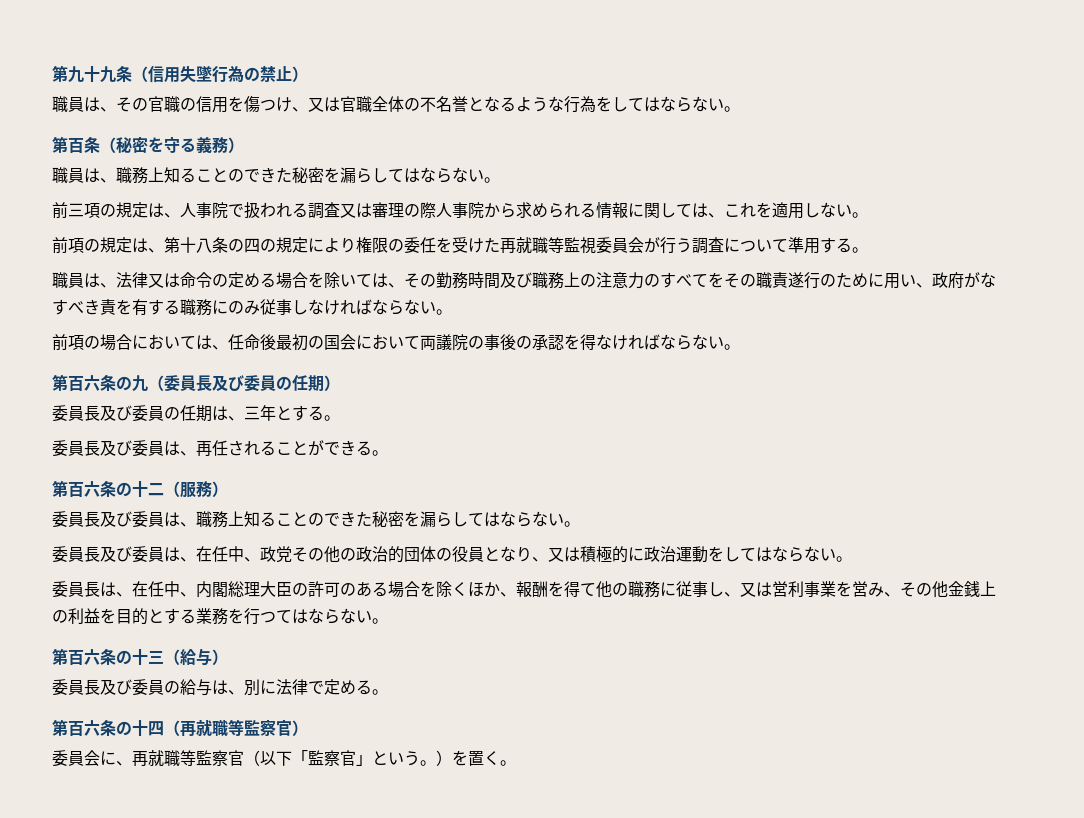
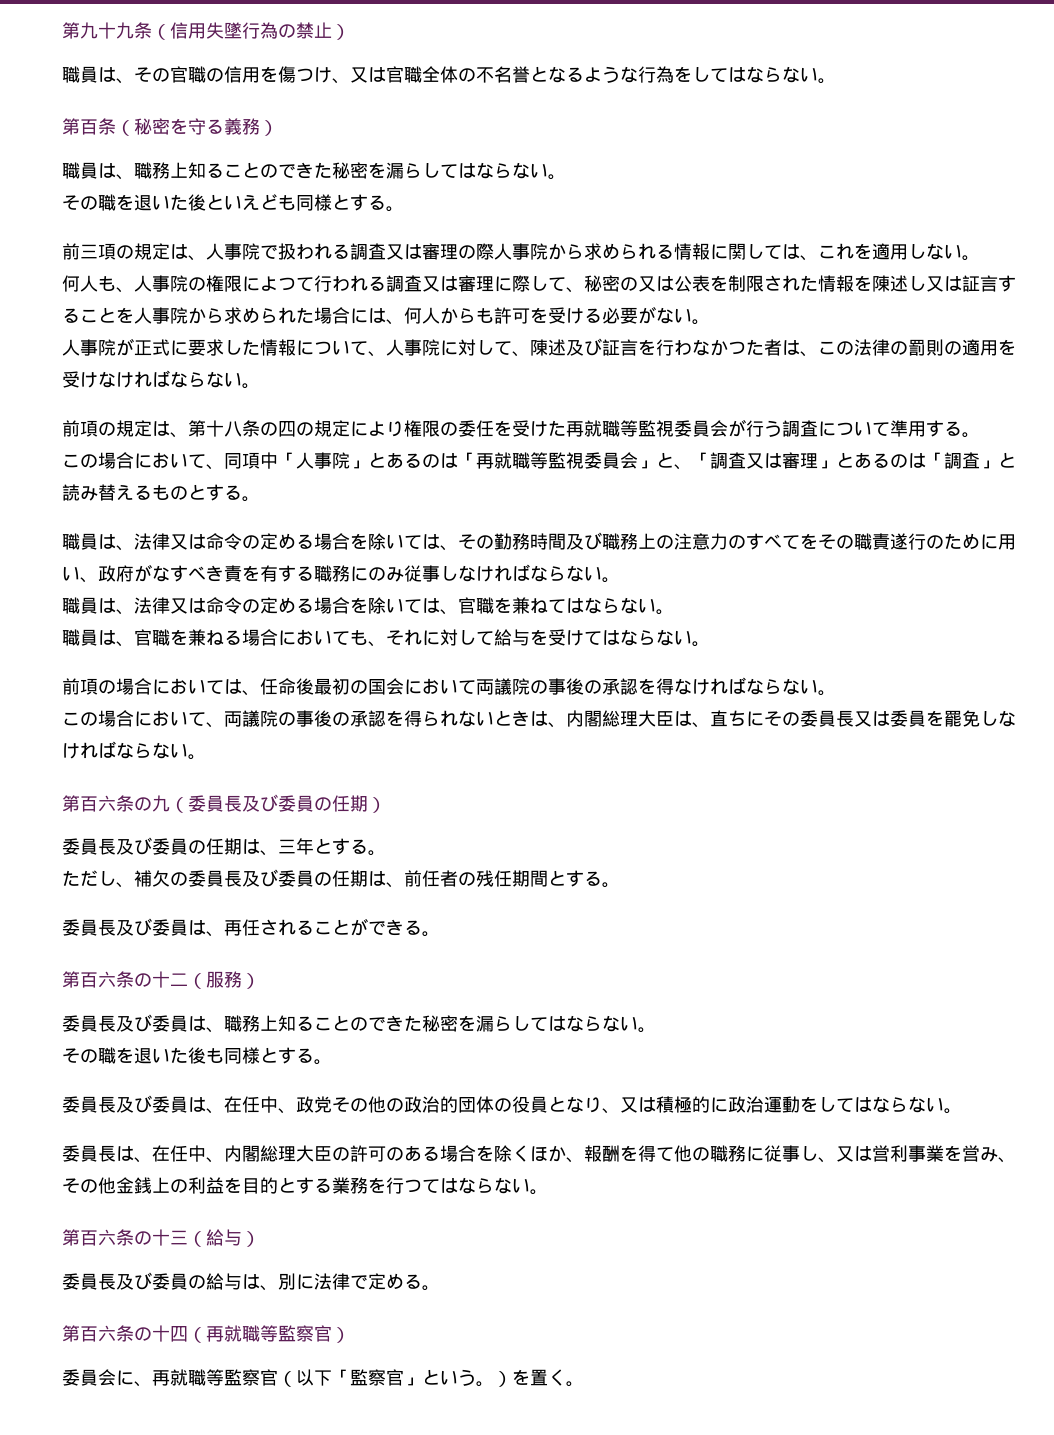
+ その職を退いた後といえども同様とする。
+ 何人も、人事院の権限によつて行われる調査又は審理に際して、秘密の又は公表を制限された情報を陳述し又は証言することを人事院から求められた場合には、何人からも許可を受ける必要がない。
+ 人事院が正式に要求した情報について、人事院に対して、陳述及び証言を行わなかつた者は、この法律の罰則の適用を受けなければならない。
+ この場合において、同項中「人事院」とあるのは「再就職等監視委員会」と、「調査又は審理」とあるのは「調査」と読み替えるものとする。
+ 職員は、法律又は命令の定める場合を除いては、官職を兼ねてはならない。
+ 職員は、官職を兼ねる場合においても、それに対して給与を受けてはならない。
+ この場合において、両議院の事後の承認を得られないときは、内閣総理大臣は、直ちにその委員長又は委員を罷免しなければならない。
+ ただし、補欠の委員長及び委員の任期は、前任者の残任期間とする。
+ その職を退いた後も同様とする。

